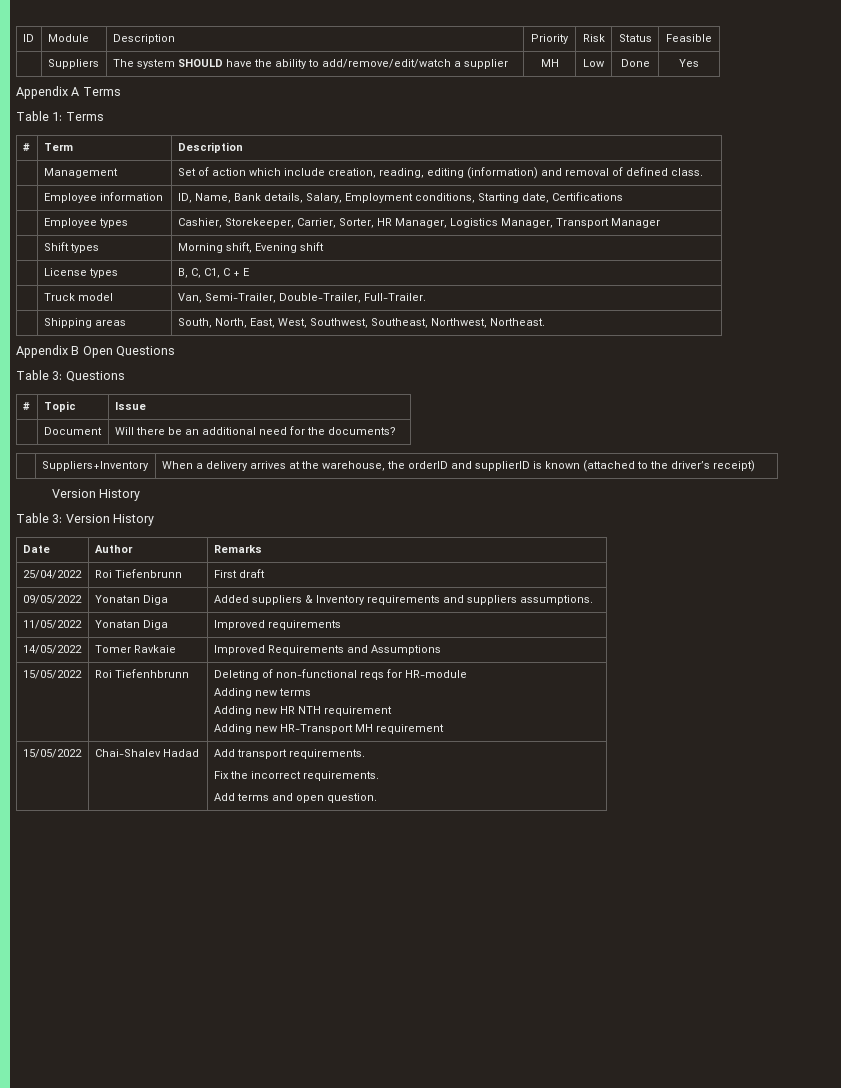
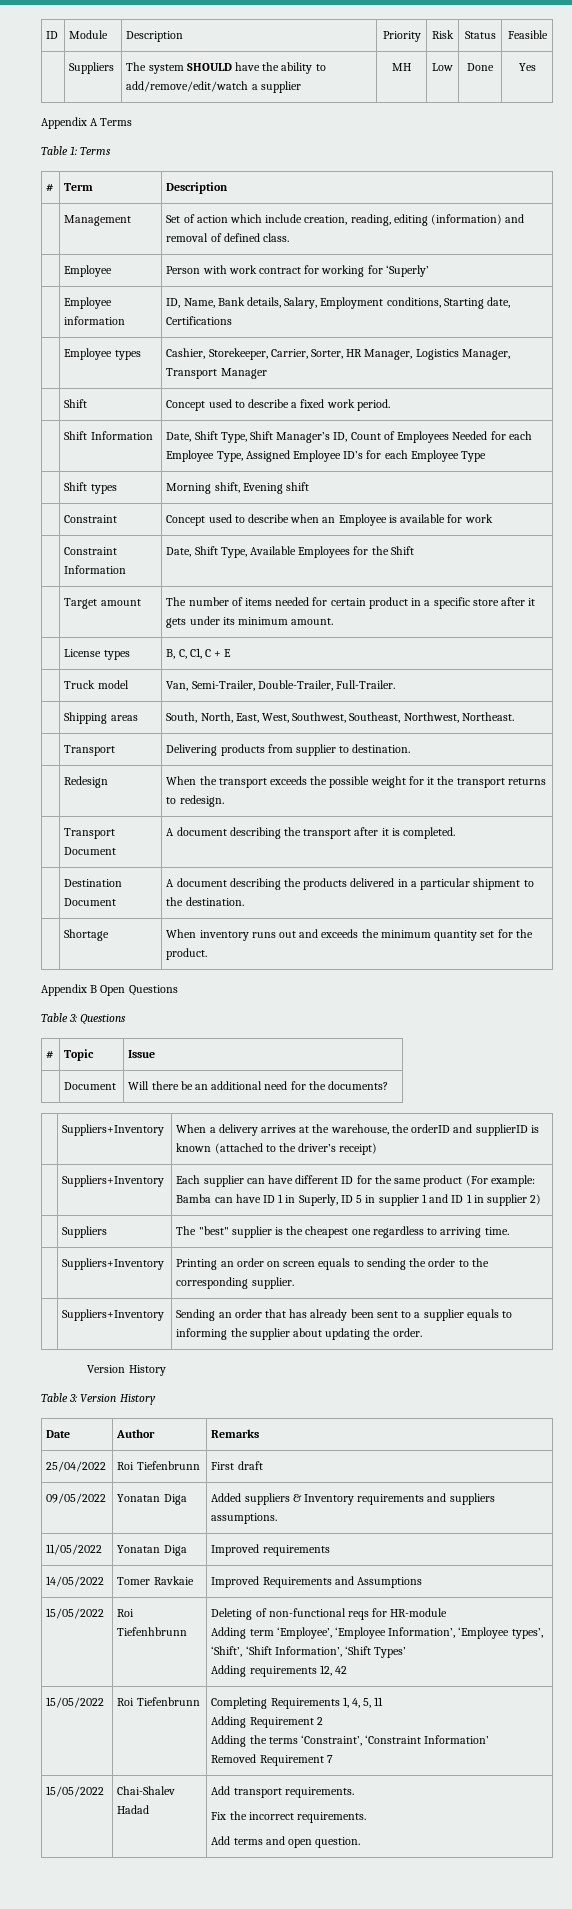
+ | Employee | Person with work contract for working for ‘Superly’
+ | Shift | Concept used to describe a fixed work period.
+ | Shift Information | Date, Shift Type, Shift Manager’s ID, Count of Employees Needed for each Employee Type, Assigned Employee ID’s for each Employee Type
+ | Constraint | Concept used to describe when an Employee is available for work
+ | Constraint Information | Date, Shift Type, Available Employees for the Shift
+ | Target amount | The number of items needed for certain product in a specific store after it gets under its minimum amount.
+ | Transport | Delivering products from supplier to destination.
+ | Redesign | When the transport exceeds the possible weight for it the transport returns to redesign.
+ | Transport Document | A document describing the transport after it is completed.
+ | Destination Document | A document describing the products delivered in a particular shipment to the destination.
+ | Shortage | When inventory runs out and exceeds the minimum quantity set for the product.
+ | Suppliers+Inventory | Each supplier can have different ID for the same product (For example: Bamba can have ID 1 in Superly, ID 5 in supplier 1 and ID 1 in supplier 2)
+ | Suppliers | The "best" supplier is the cheapest one regardless to arriving time.
+ | Suppliers+Inventory | Printing an order on screen equals to sending the order to the corresponding supplier.
+ | Suppliers+Inventory | Sending an order that has already been sent to a supplier equals to informing the supplier about updating the order.
  15/05/2022 | Roi Tiefenhbrunn | Deleting of non-functional reqs for HR-module
- Adding new terms
- Adding new HR NTH requirement
- Adding new HR-Transport MH requirement
+ Adding term ‘Employee’, ‘Employee Information’, ‘Employee types’, ‘Shift’, ‘Shift Information’, ‘Shift Types’
+ Adding requirements 12, 42
+ 15/05/2022 | Roi Tiefenbrunn | Completing Requirements 1, 4, 5, 11
+ Adding Requirement 2
+ Adding the terms ‘Constraint’, ‘Constraint Information’
+ Removed Requirement 7

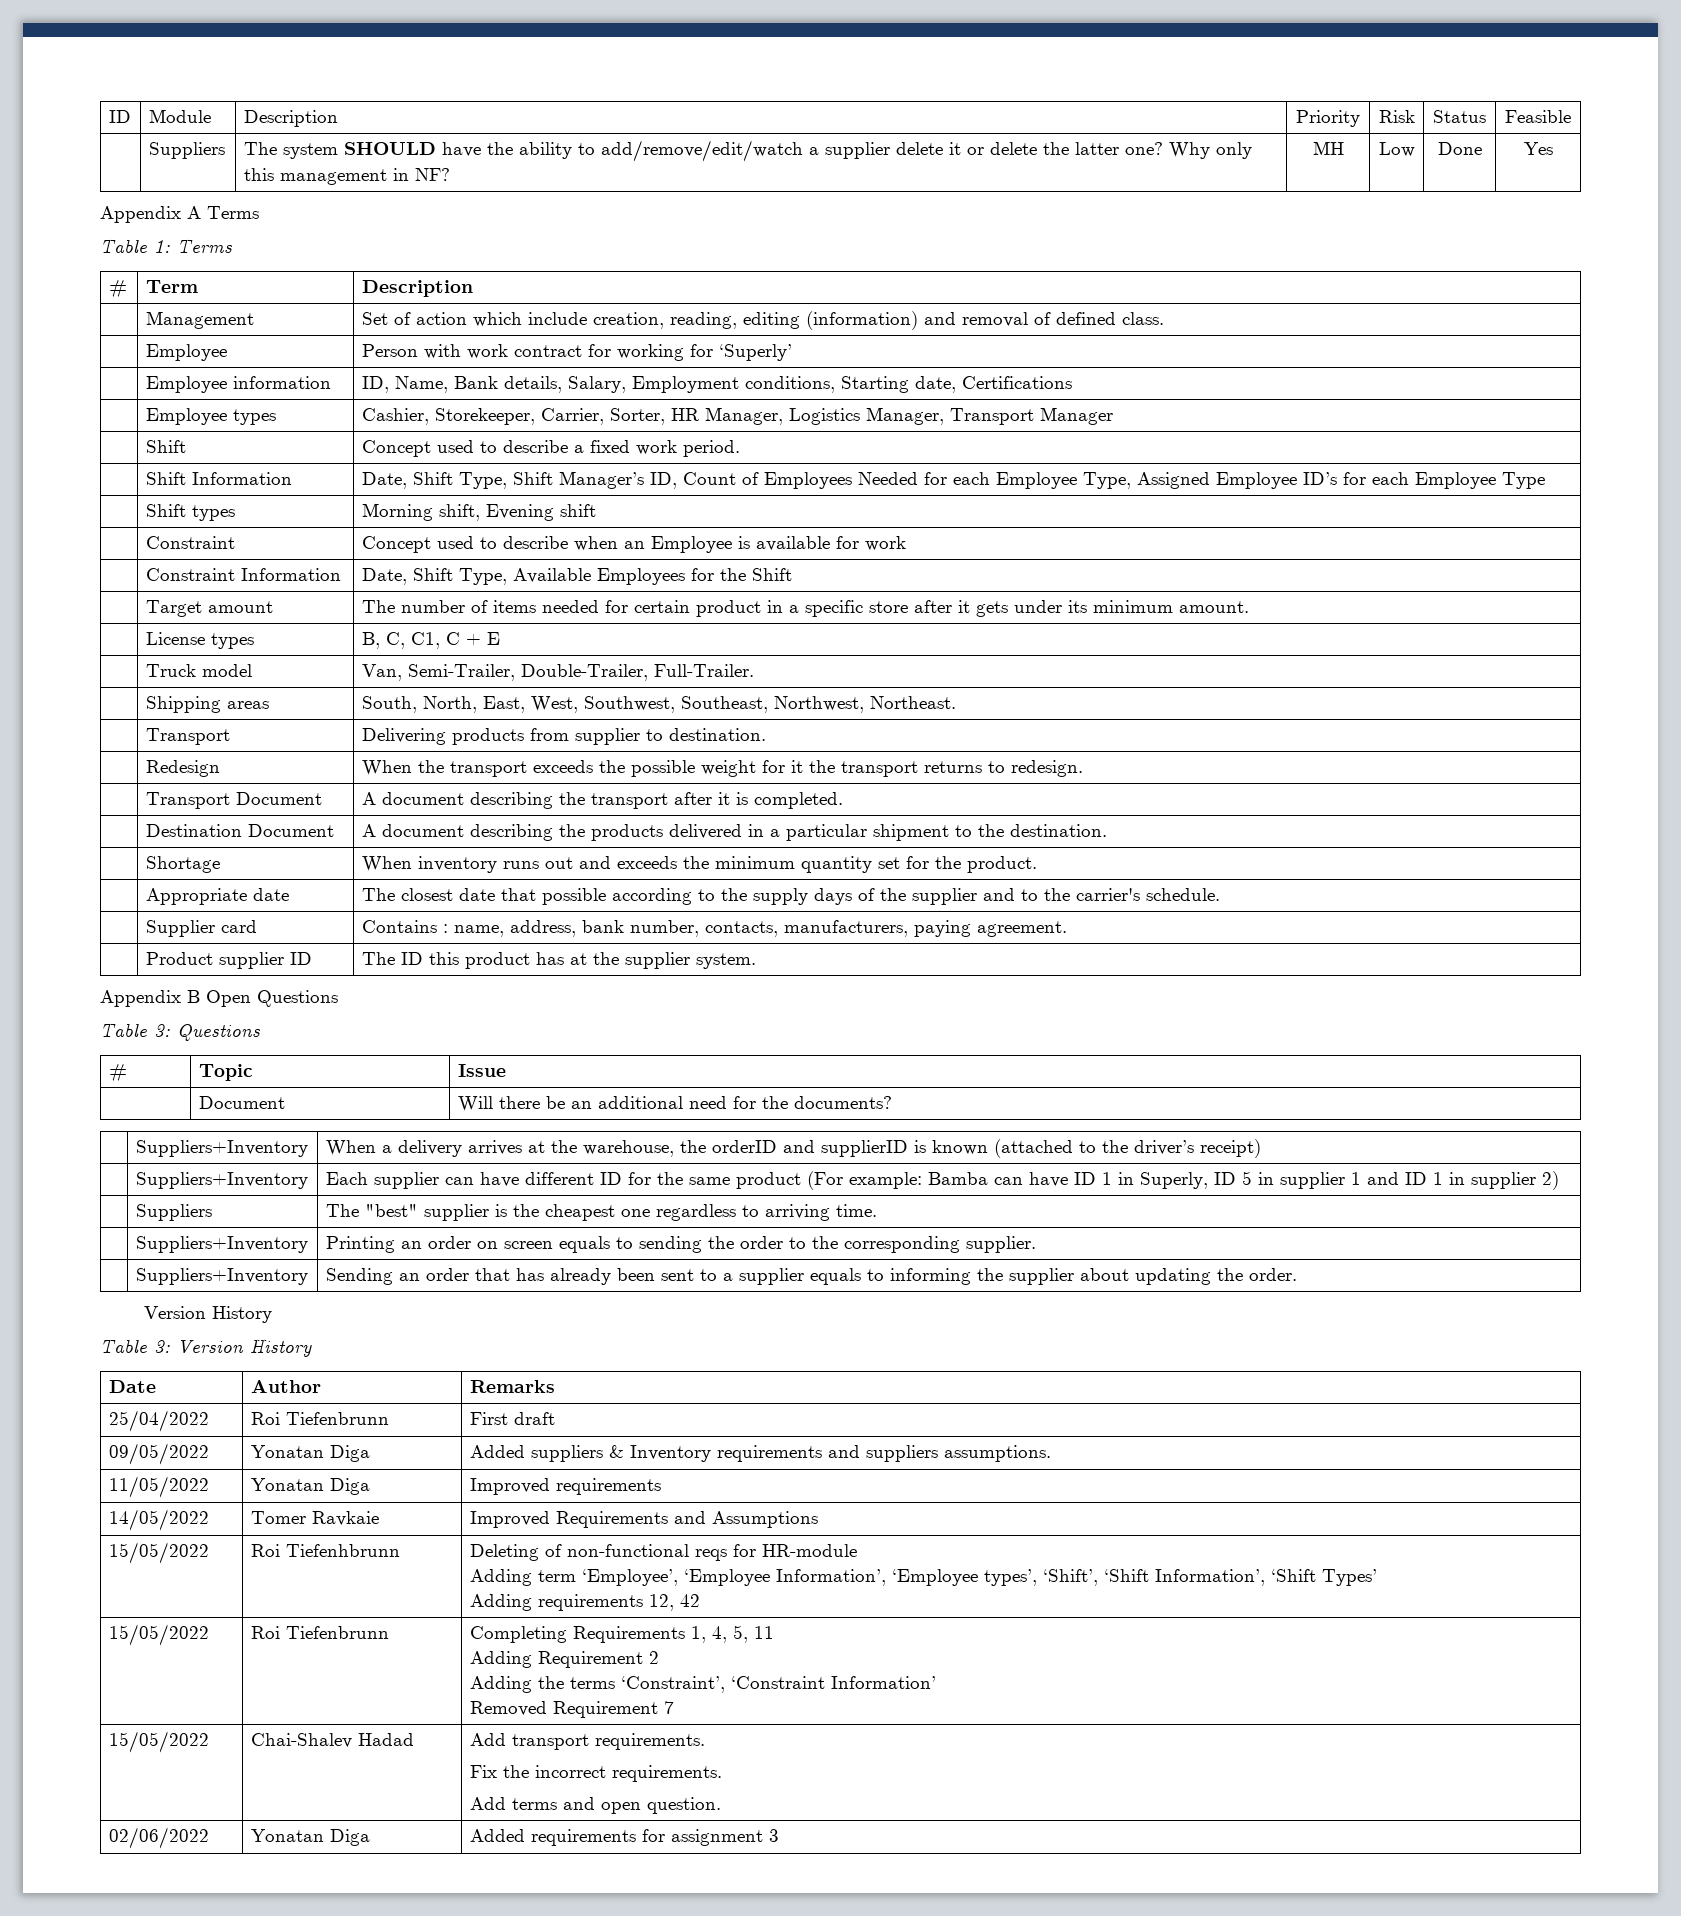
- | Suppliers | The system SHOULD have the ability to add/remove/edit/watch a supplier | MH | Low | Done | Yes
+ | Suppliers | The system SHOULD have the ability to add/remove/edit/watch a supplier delete it or delete the latter one? Why only this management in NF? | MH | Low | Done | Yes
+ | Appropriate date | The closest date that possible according to the supply days of the supplier and to the carrier's schedule.
+ | Supplier card | Contains : name, address, bank number, contacts, manufacturers, paying agreement.
+ | Product supplier ID | The ID this product has at the supplier system.
+ 02/06/2022 | Yonatan Diga | Added requirements for assignment 3

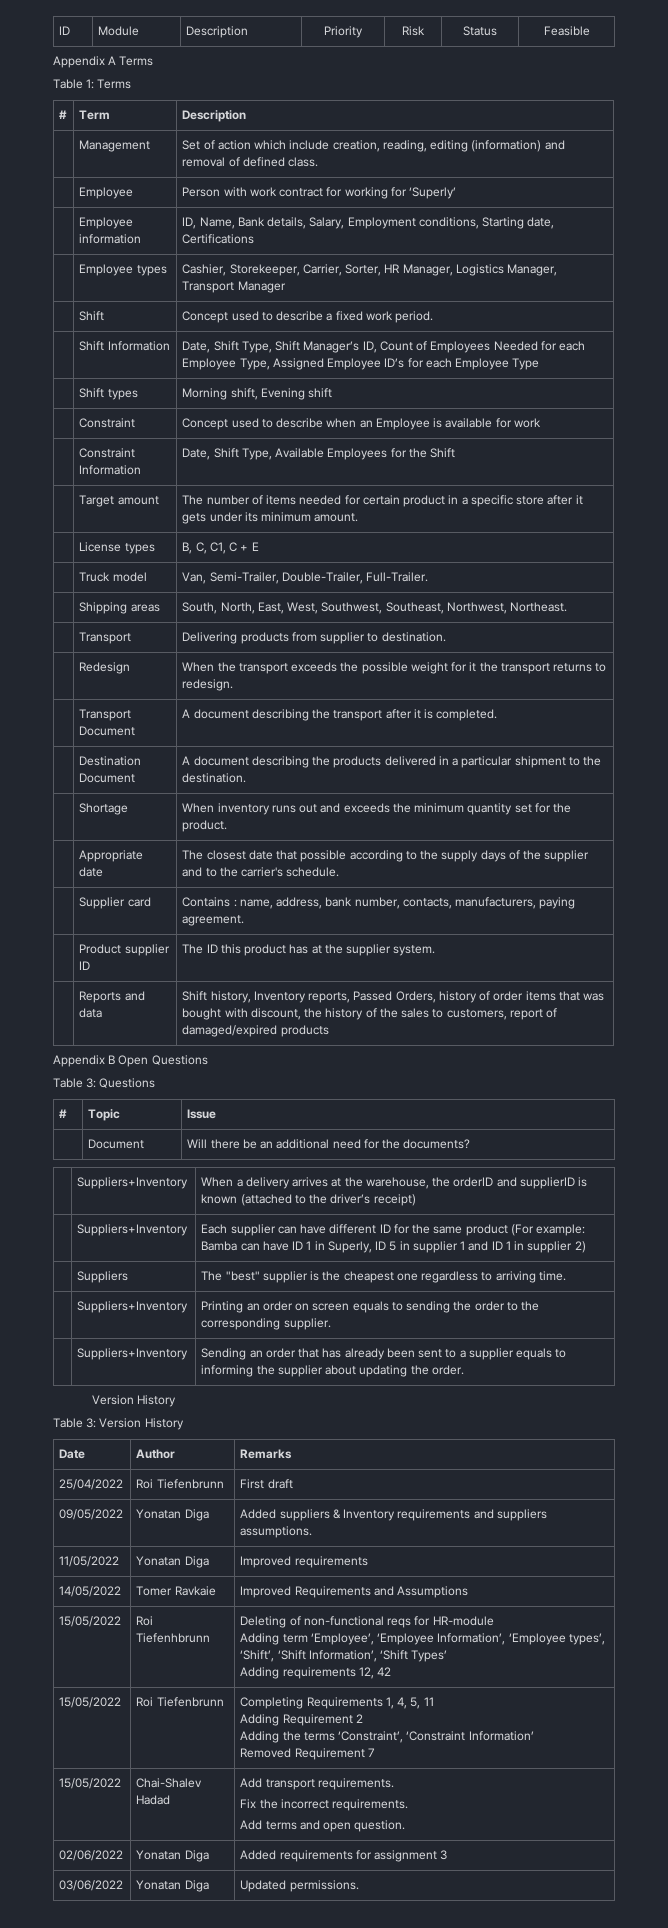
- | Suppliers | The system SHOULD have the ability to add/remove/edit/watch a supplier delete it or delete the latter one? Why only this management in NF? | MH | Low | Done | Yes
+ | Reports and data | Shift history, Inventory reports, Passed Orders, history of order items that was bought with discount, the history of the sales to customers, report of damaged/expired products
+ 03/06/2022 | Yonatan Diga | Updated permissions.

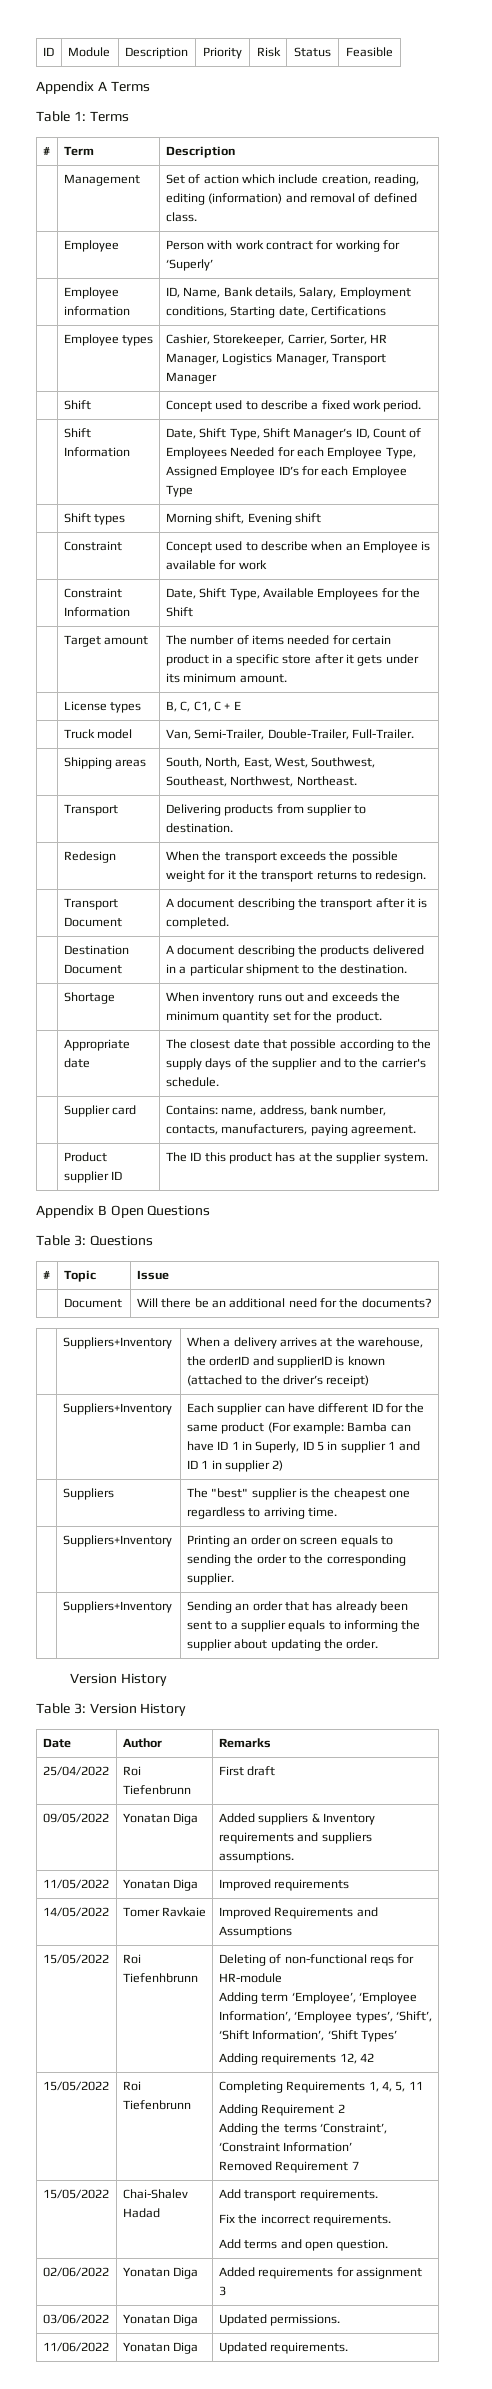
- | Supplier card | Contains : name, address, bank number, contacts, manufacturers, paying agreement.
+ | Supplier card | Contains: name, address, bank number, contacts, manufacturers, paying agreement.
- | Reports and data | Shift history, Inventory reports, Passed Orders, history of order items that was bought with discount, the history of the sales to customers, report of damaged/expired products
+ 11/06/2022 | Yonatan Diga | Updated requirements.

